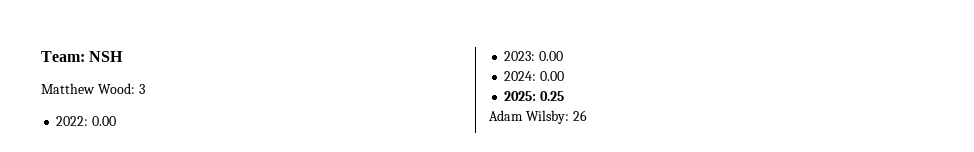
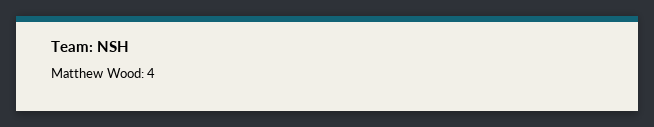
- Matthew Wood: 3
- 2022: 0.00
- 2023: 0.00
- 2024: 0.00
- 2025: 0.25
- Adam Wilsby: 26
+ Matthew Wood: 4

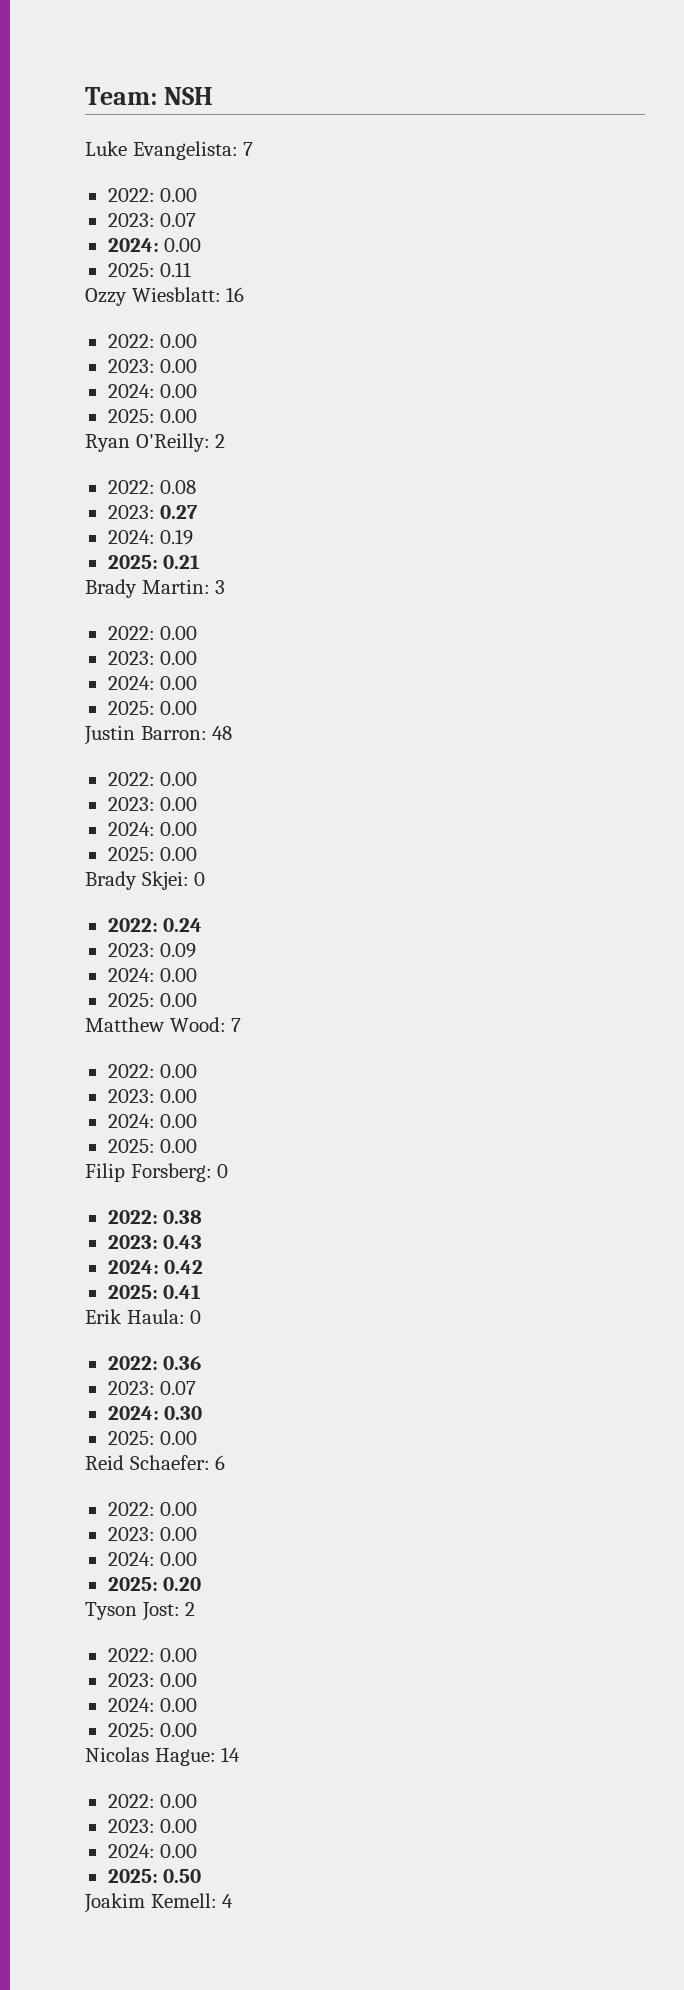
- Matthew Wood: 4
+ Luke Evangelista: 7
+ 2022: 0.00
+ 2023: 0.07
+ 2024: 0.00
+ 2025: 0.11
+ Ozzy Wiesblatt: 16
+ 2022: 0.00
+ 2023: 0.00
+ 2024: 0.00
+ 2025: 0.00
+ Ryan O'Reilly: 2
+ 2022: 0.08
+ 2023: 0.27
+ 2024: 0.19
+ 2025: 0.21
+ Brady Martin: 3
+ 2022: 0.00
+ 2023: 0.00
+ 2024: 0.00
+ 2025: 0.00
+ Justin Barron: 48
+ 2022: 0.00
+ 2023: 0.00
+ 2024: 0.00
+ 2025: 0.00
+ Brady Skjei: 0
+ 2022: 0.24
+ 2023: 0.09
+ 2024: 0.00
+ 2025: 0.00
+ Matthew Wood: 7
+ 2022: 0.00
+ 2023: 0.00
+ 2024: 0.00
+ 2025: 0.00
+ Filip Forsberg: 0
+ 2022: 0.38
+ 2023: 0.43
+ 2024: 0.42
+ 2025: 0.41
+ Erik Haula: 0
+ 2022: 0.36
+ 2023: 0.07
+ 2024: 0.30
+ 2025: 0.00
+ Reid Schaefer: 6
+ 2022: 0.00
+ 2023: 0.00
+ 2024: 0.00
+ 2025: 0.20
+ Tyson Jost: 2
+ 2022: 0.00
+ 2023: 0.00
+ 2024: 0.00
+ 2025: 0.00
+ Nicolas Hague: 14
+ 2022: 0.00
+ 2023: 0.00
+ 2024: 0.00
+ 2025: 0.50
+ Joakim Kemell: 4

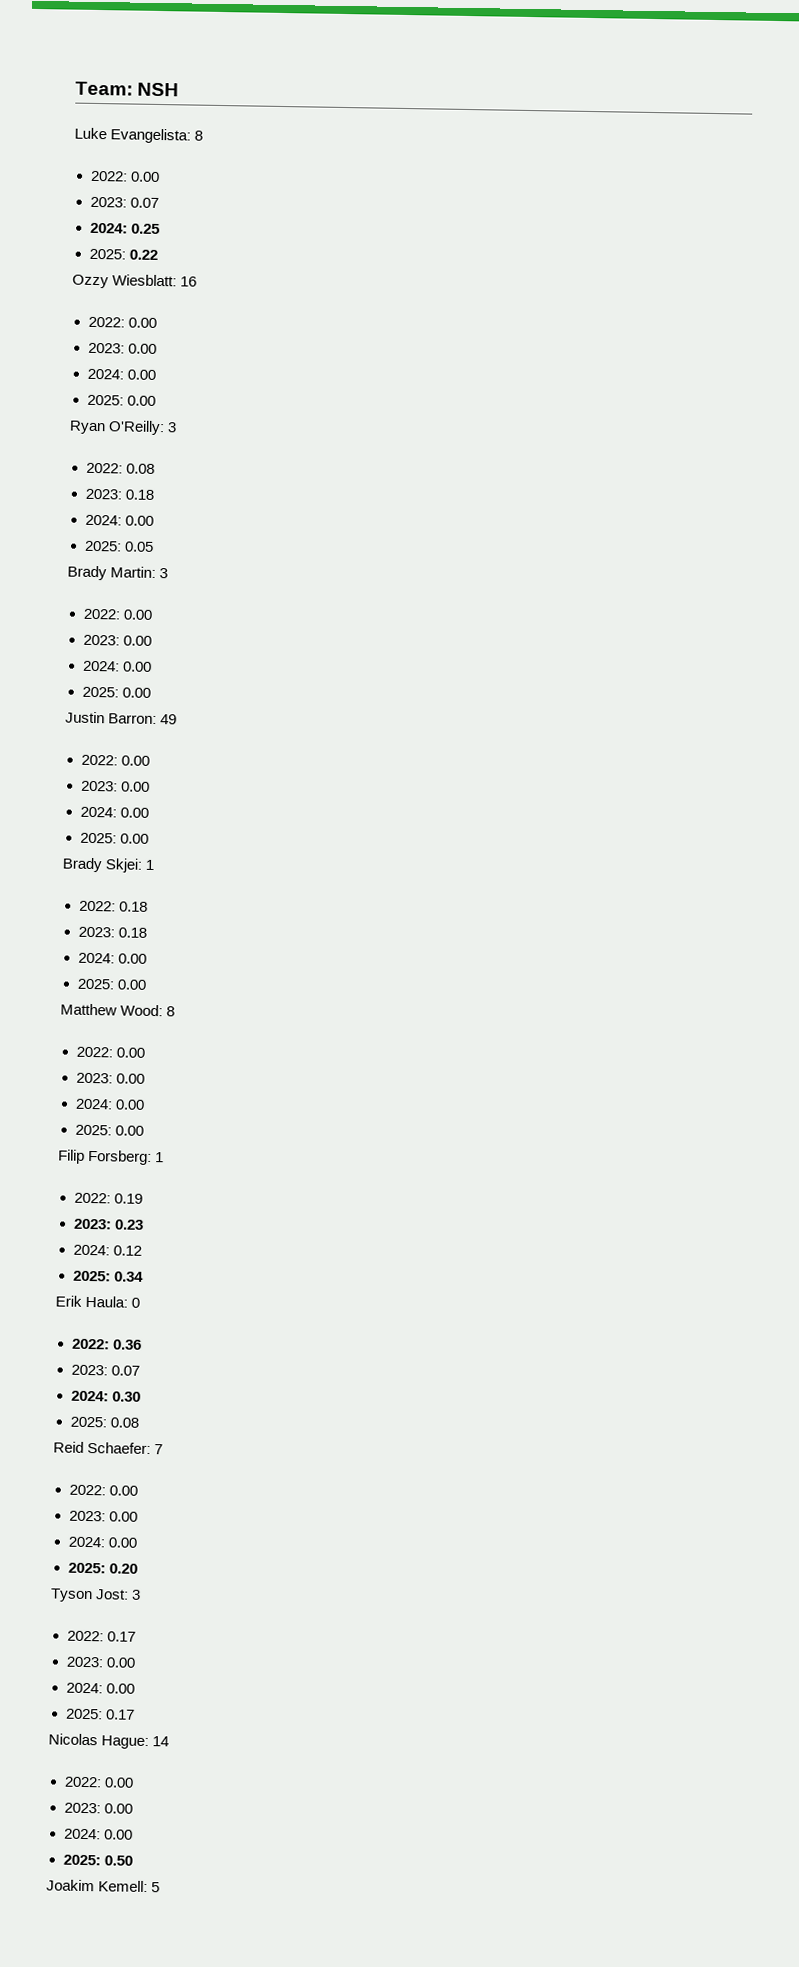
- Luke Evangelista: 7
+ Luke Evangelista: 8
  2022: 0.00
  2023: 0.07
- 2024: 0.00
- 2025: 0.11
+ 2024: 0.25
+ 2025: 0.22
- Ryan O'Reilly: 2
+ Ryan O'Reilly: 3
  2022: 0.08
- 2023: 0.27
- 2024: 0.19
- 2025: 0.21
+ 2023: 0.18
+ 2024: 0.00
+ 2025: 0.05
- Justin Barron: 48
+ Justin Barron: 49
- Brady Skjei: 0
- 2022: 0.24
- 2023: 0.09
+ Brady Skjei: 1
+ 2022: 0.18
+ 2023: 0.18
- Matthew Wood: 7
+ Matthew Wood: 8
- Filip Forsberg: 0
- 2022: 0.38
- 2023: 0.43
- 2024: 0.42
- 2025: 0.41
+ Filip Forsberg: 1
+ 2022: 0.19
+ 2023: 0.23
+ 2024: 0.12
+ 2025: 0.34
  2024: 0.30
- 2025: 0.00
+ 2025: 0.08
- Reid Schaefer: 6
+ Reid Schaefer: 7
- Tyson Jost: 2
- 2022: 0.00
+ Tyson Jost: 3
+ 2022: 0.17
  2023: 0.00
  2024: 0.00
- 2025: 0.00
+ 2025: 0.17
- Joakim Kemell: 4
+ Joakim Kemell: 5

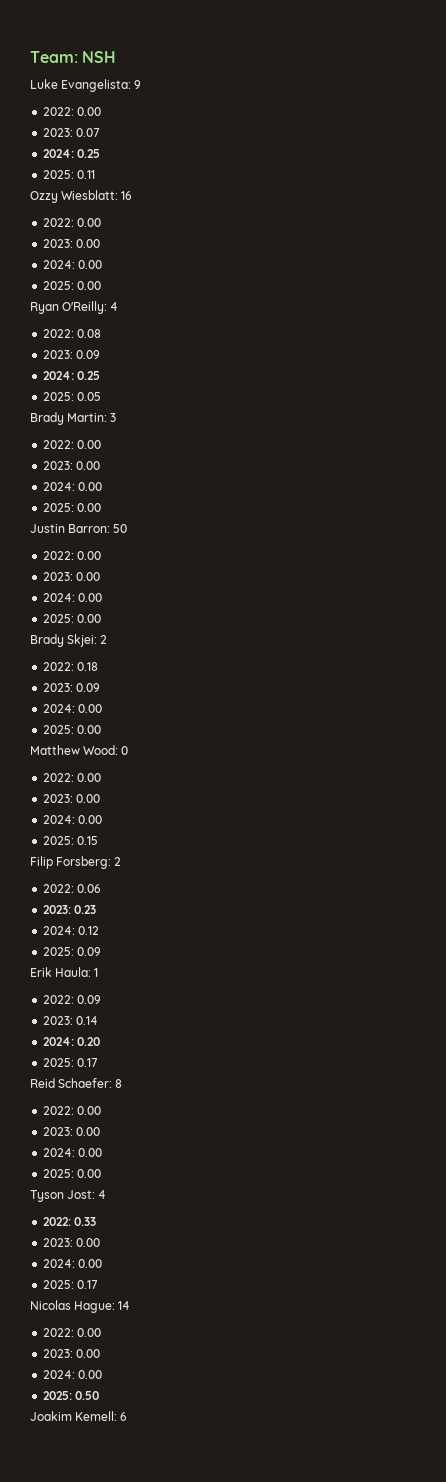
- Luke Evangelista: 8
+ Luke Evangelista: 9
- 2025: 0.22
+ 2025: 0.11
- Ryan O'Reilly: 3
+ Ryan O'Reilly: 4
  2022: 0.08
- 2023: 0.18
- 2024: 0.00
+ 2023: 0.09
+ 2024: 0.25
- Justin Barron: 49
+ Justin Barron: 50
- Brady Skjei: 1
+ Brady Skjei: 2
  2022: 0.18
- 2023: 0.18
+ 2023: 0.09
- Matthew Wood: 8
+ Matthew Wood: 0
+ 2022: 0.00
+ 2023: 0.00
+ 2024: 0.00
+ 2025: 0.15
+ Filip Forsberg: 2
+ 2022: 0.06
+ 2023: 0.23
+ 2024: 0.12
+ 2025: 0.09
+ Erik Haula: 1
+ 2022: 0.09
+ 2023: 0.14
+ 2024: 0.20
+ 2025: 0.17
+ Reid Schaefer: 8
- Filip Forsberg: 1
- 2022: 0.19
- 2023: 0.23
- 2024: 0.12
- 2025: 0.34
- Erik Haula: 0
- 2022: 0.36
- 2023: 0.07
- 2024: 0.30
- 2025: 0.08
- Reid Schaefer: 7
- 2022: 0.00
- 2023: 0.00
- 2024: 0.00
- 2025: 0.20
- Tyson Jost: 3
- 2022: 0.17
+ Tyson Jost: 4
+ 2022: 0.33
- Joakim Kemell: 5
+ Joakim Kemell: 6

